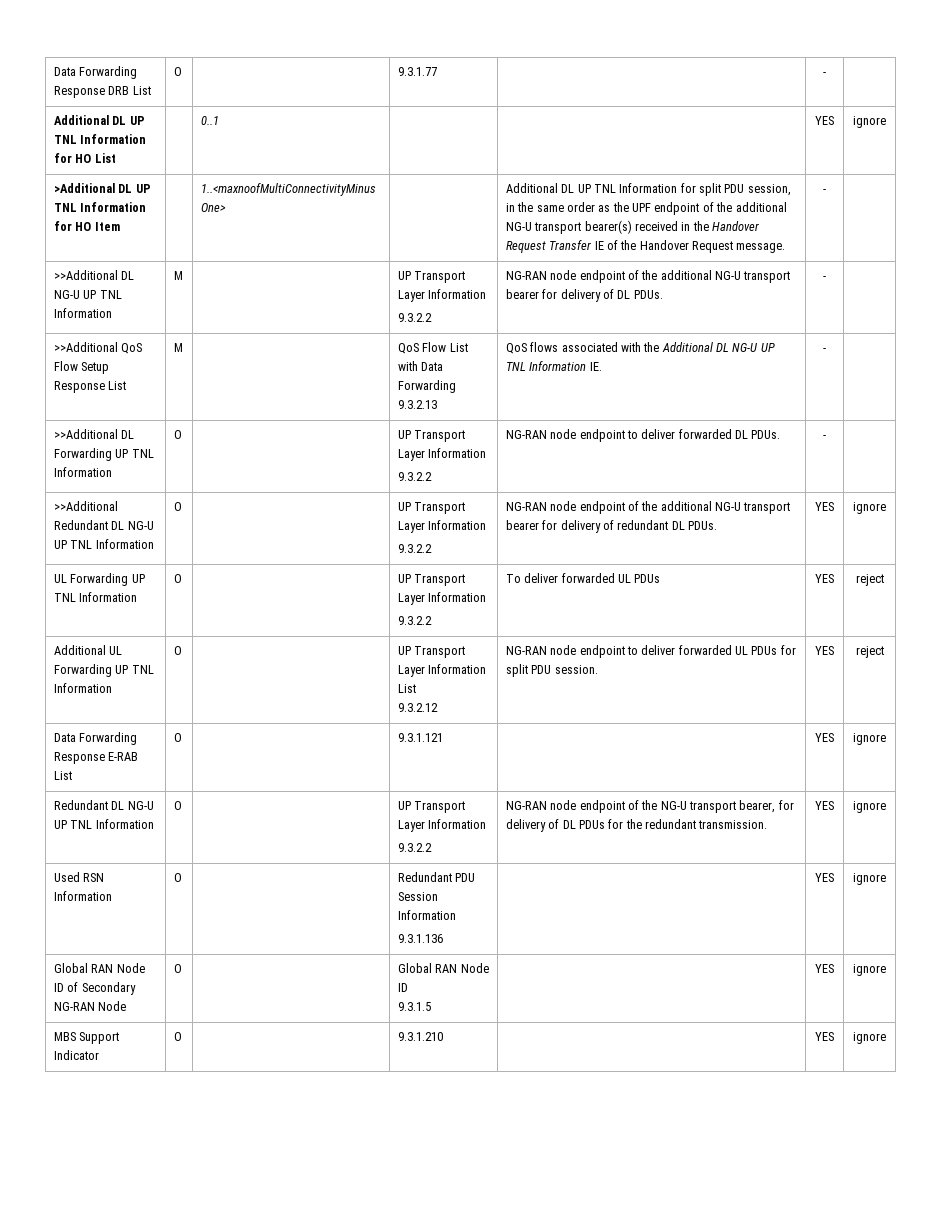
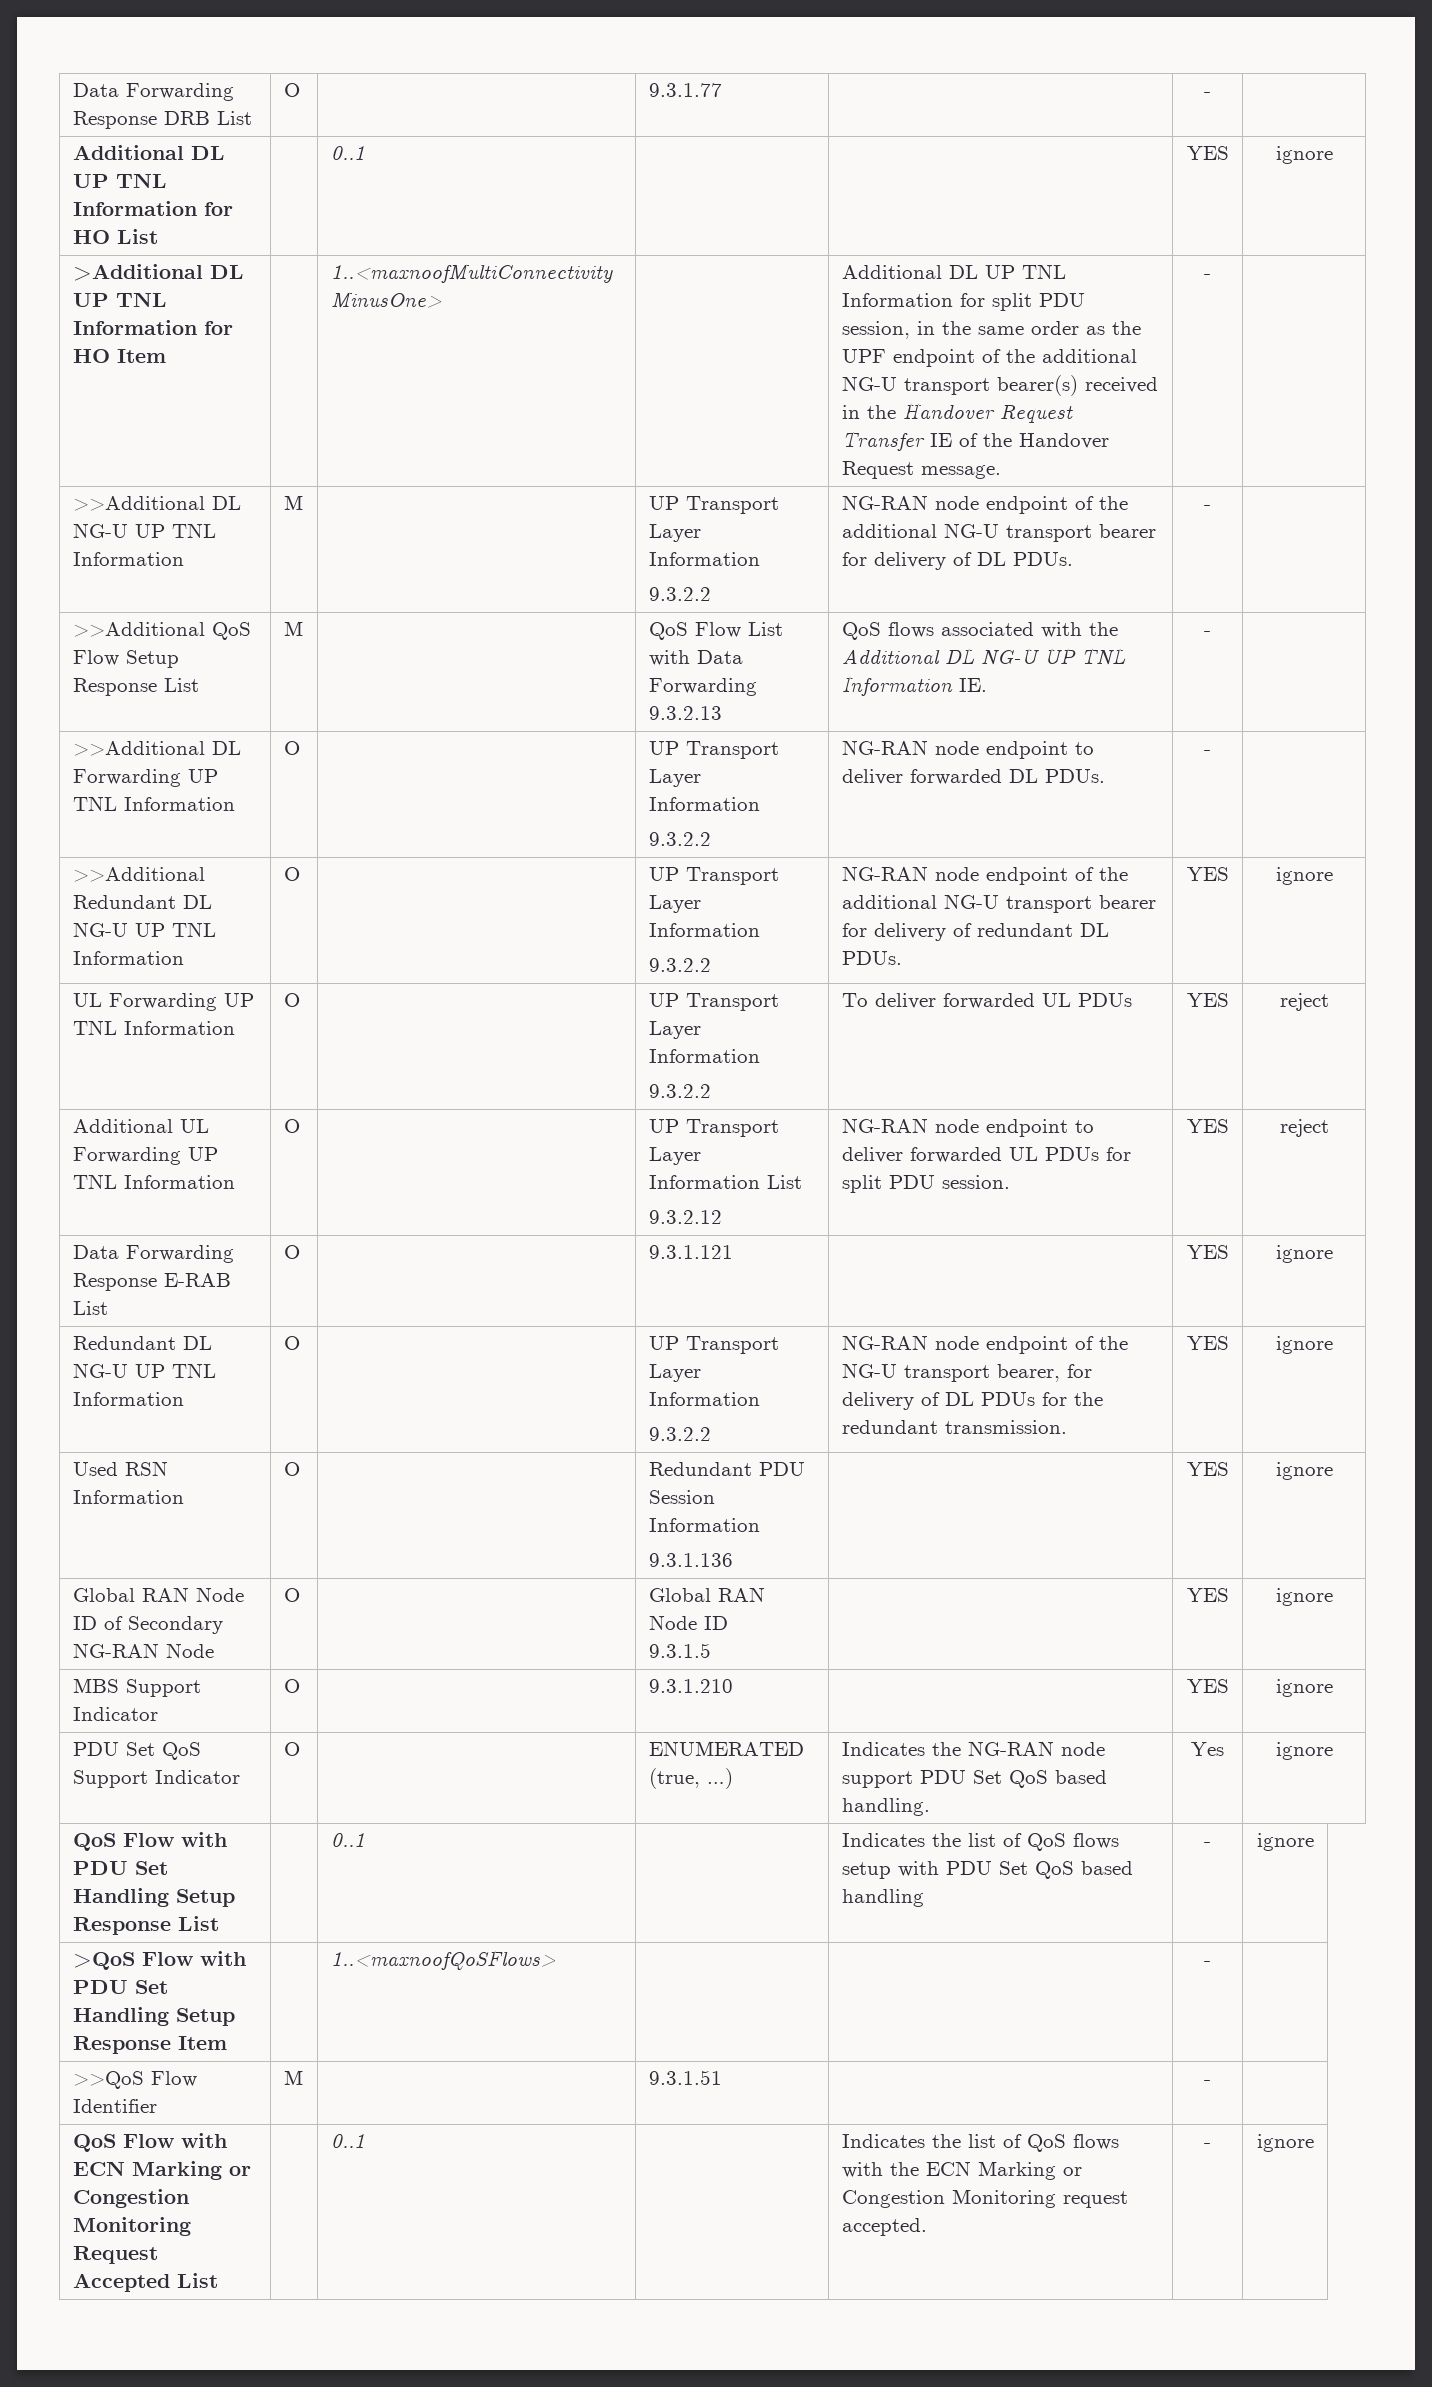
+ PDU Set QoS Support Indicator | O | | ENUMERATED (true, …) | Indicates the NG-RAN node support PDU Set QoS based handling. | Yes | ignore
+ QoS Flow with PDU Set Handling Setup Response List | | 0..1 | | Indicates the list of QoS flows setup with PDU Set QoS based handling | - | ignore
+ >QoS Flow with PDU Set Handling Setup Response Item | | 1..<maxnoofQoSFlows> | | | - |
+ >>QoS Flow Identifier | M | | 9.3.1.51 | | - |
+ QoS Flow with ECN Marking or Congestion Monitoring Request Accepted List | | 0..1 | | Indicates the list of QoS flows with the ECN Marking or Congestion Monitoring request accepted. | - | ignore

